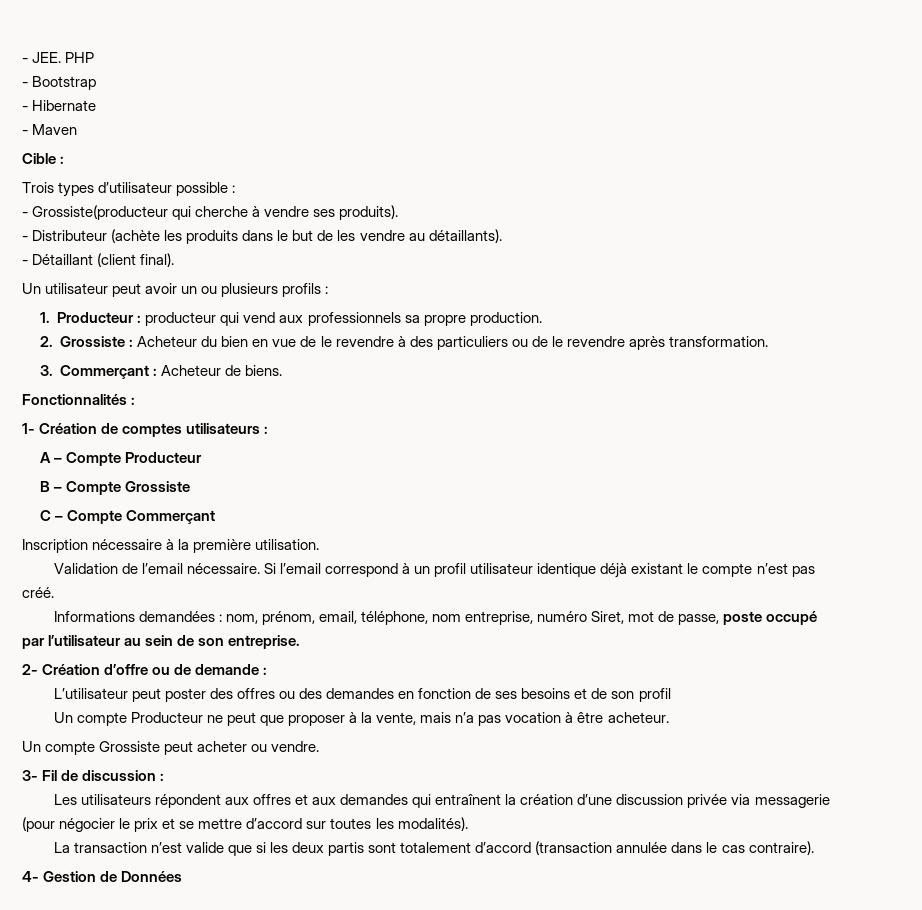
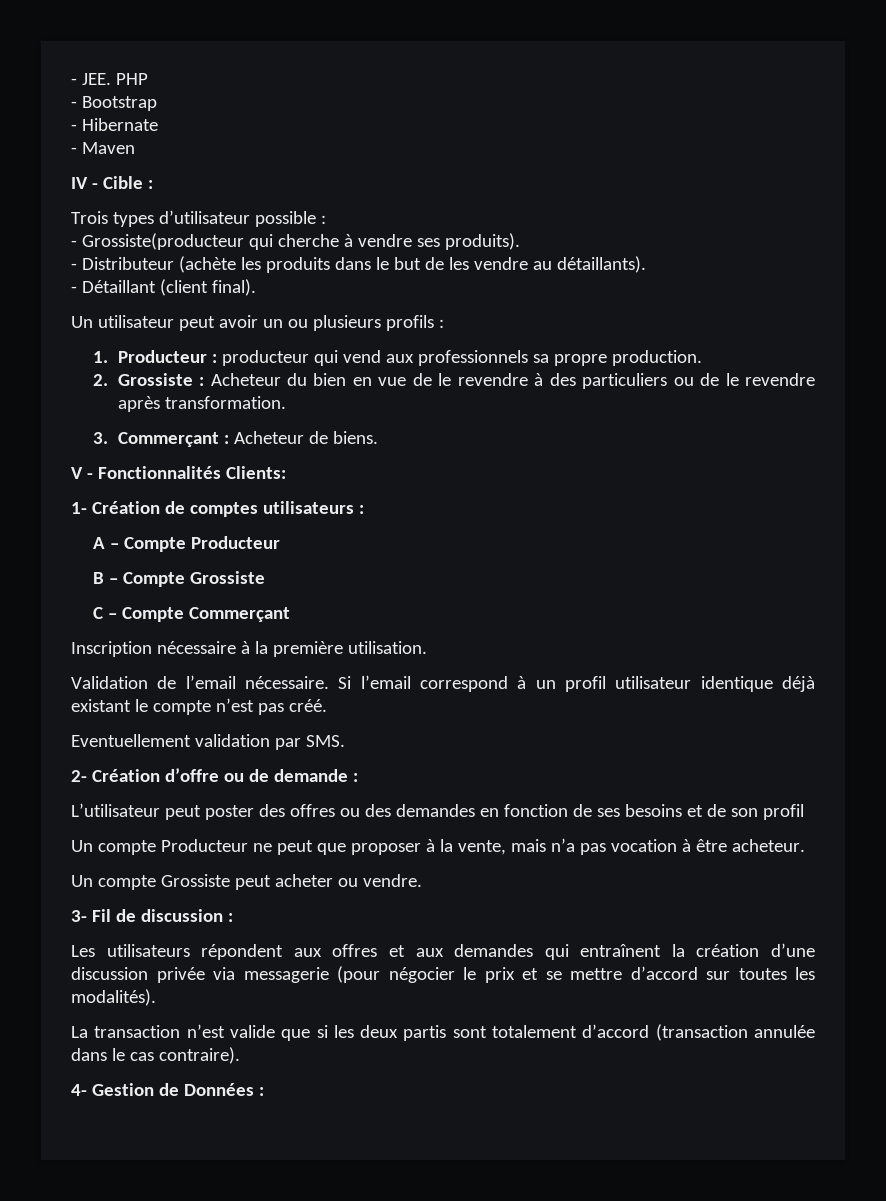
- Cible :
+ IV - Cible :
- Fonctionnalités :
+ V - Fonctionnalités Clients:
- Informations demandées : nom, prénom, email, téléphone, nom entreprise, numéro Siret, mot de passe, poste occupé par l’utilisateur au sein de son entreprise.
+ Eventuellement validation par SMS.
- 4- Gestion de Données
+ 4- Gestion de Données :

